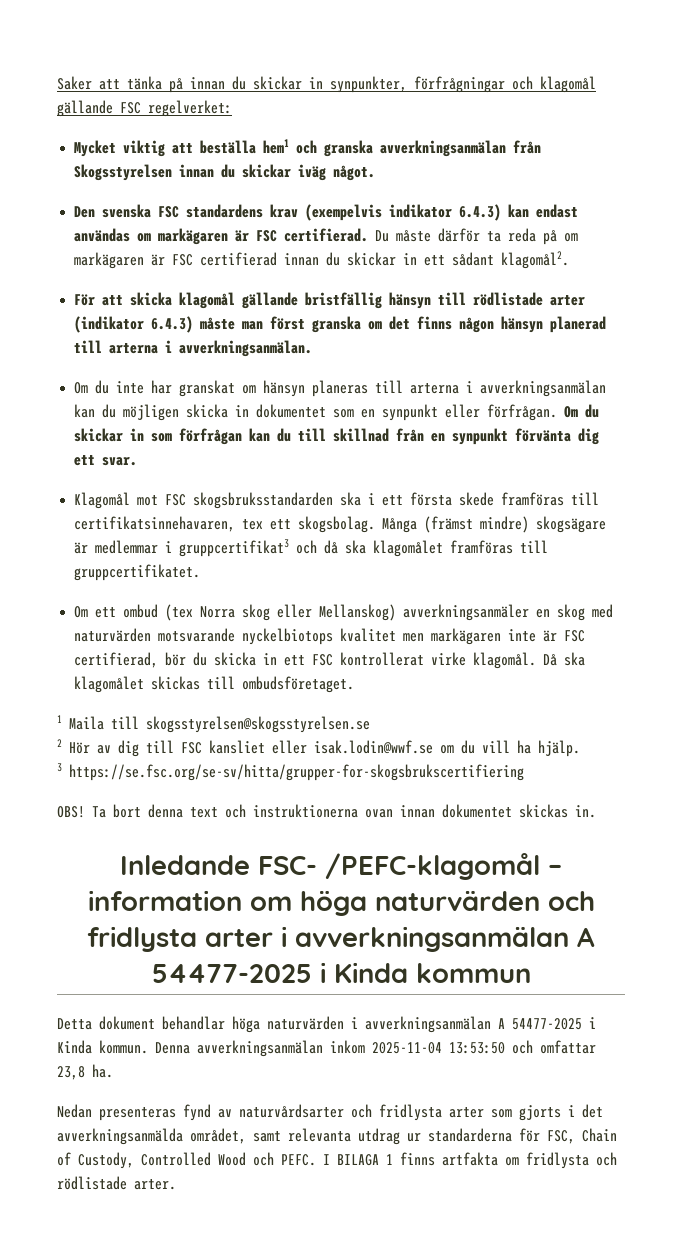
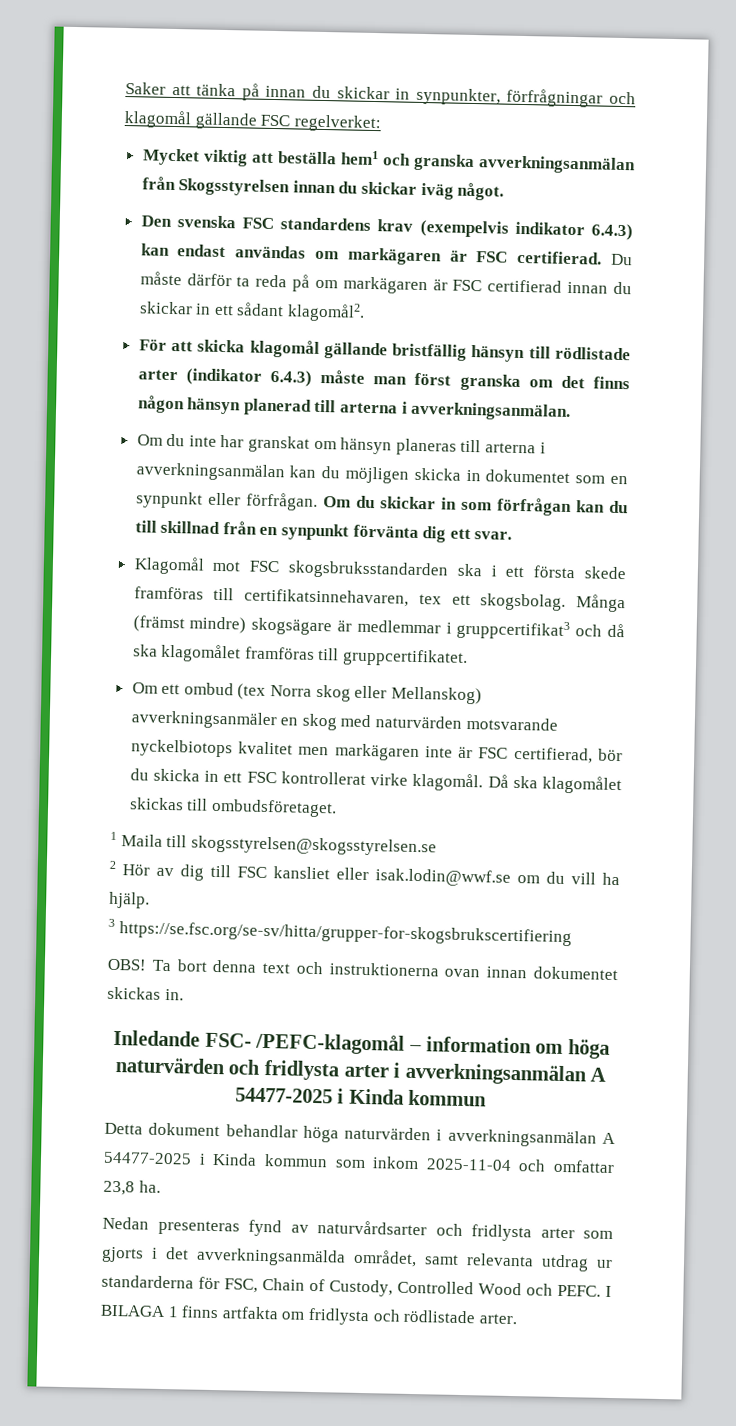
- Detta dokument behandlar höga naturvärden i avverkningsanmälan A 54477-2025 i Kinda kommun. Denna avverkningsanmälan inkom 2025-11-04 13:53:50 och omfattar 23,8 ha.
+ Detta dokument behandlar höga naturvärden i avverkningsanmälan A 54477-2025 i Kinda kommun som inkom 2025-11-04 och omfattar 23,8 ha.

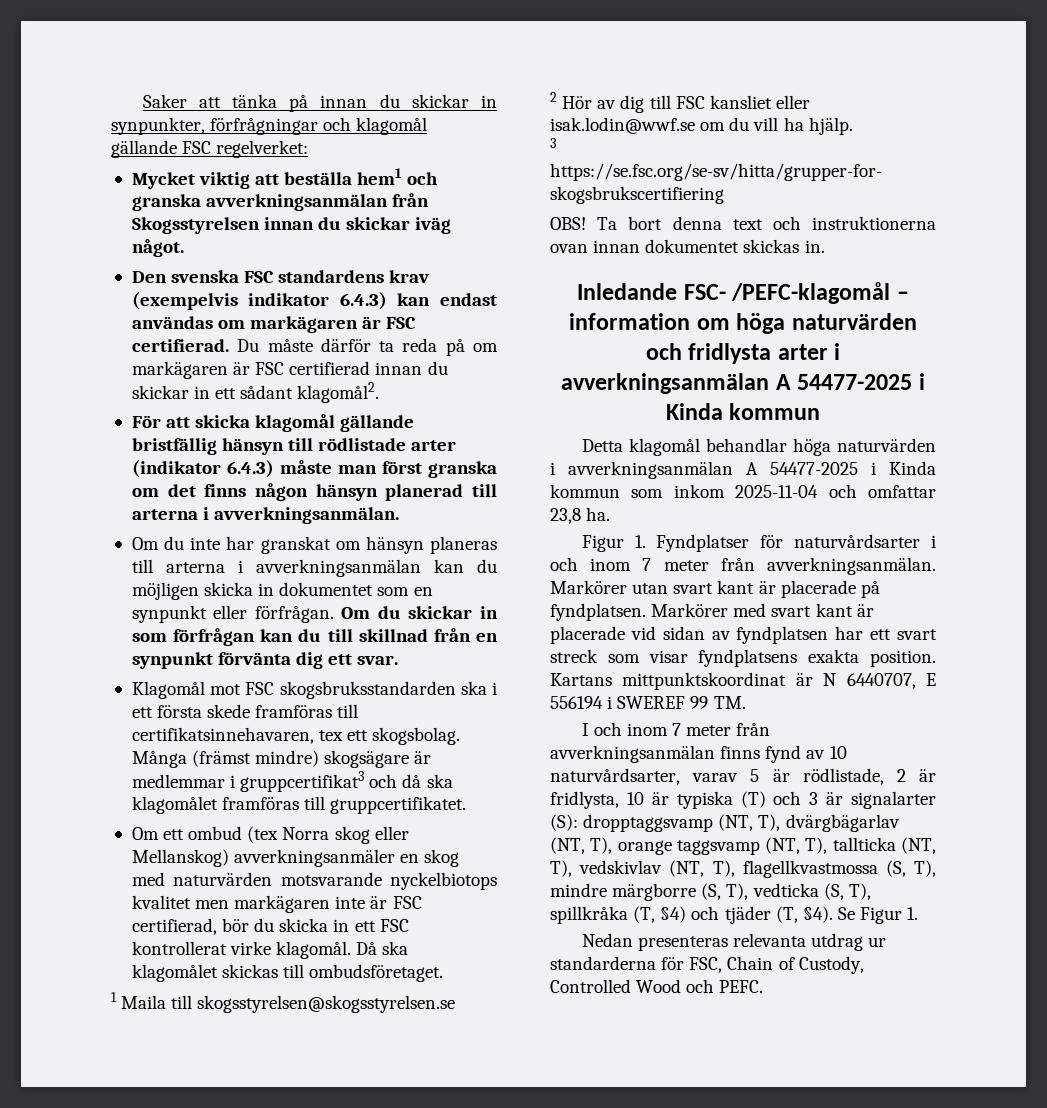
- Detta dokument behandlar höga naturvärden i avverkningsanmälan A 54477-2025 i Kinda kommun som inkom 2025-11-04 och omfattar 23,8 ha.
+ Detta klagomål behandlar höga naturvärden i avverkningsanmälan A 54477-2025 i Kinda kommun som inkom 2025-11-04 och omfattar 23,8 ha.
- Nedan presenteras fynd av naturvårdsarter och fridlysta arter som gjorts i det avverkningsanmälda området, samt relevanta utdrag ur standarderna för FSC, Chain of Custody, Controlled Wood och PEFC. I BILAGA 1 finns artfakta om fridlysta och rödlistade arter.
+ Figur 1. Fyndplatser för naturvårdsarter i och inom 7 meter från avverkningsanmälan. Markörer utan svart kant är placerade på fyndplatsen. Markörer med svart kant är placerade vid sidan av fyndplatsen har ett svart streck som visar fyndplatsens exakta position. Kartans mittpunktskoordinat är N 6440707, E 556194 i SWEREF 99 TM.
+ I och inom 7 meter från avverkningsanmälan finns fynd av 10 naturvårdsarter, varav 5 är rödlistade, 2 är fridlysta, 10 är typiska (T) och 3 är signalarter (S): dropptaggsvamp (NT, T), dvärgbägarlav (NT, T), orange taggsvamp (NT, T), tallticka (NT, T), vedskivlav (NT, T), flagellkvastmossa (S, T), mindre märgborre (S, T), vedticka (S, T), spillkråka (T, §4) och tjäder (T, §4). Se Figur 1.
+ Nedan presenteras relevanta utdrag ur standarderna för FSC, Chain of Custody, Controlled Wood och PEFC.

